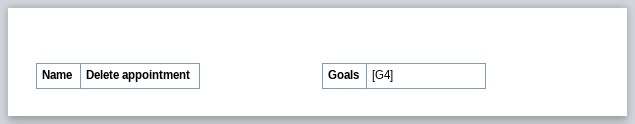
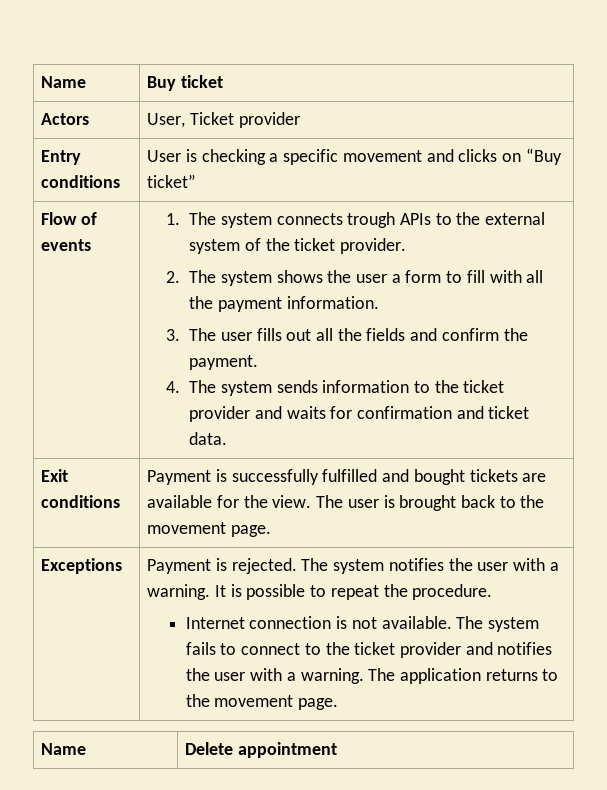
+ Name | Buy ticket
+ Actors | User, Ticket provider
+ Entry conditions | User is checking a specific movement and clicks on “Buy ticket”
+ Flow of events | 1. The system connects trough APIs to the external system of the ticket provider.
+ 2. The system shows the user a form to fill with all the payment information.
+ 3. The user fills out all the fields and confirm the payment.
+ 4. The system sends information to the ticket provider and waits for confirmation and ticket data.
+ Exit conditions | Payment is successfully fulfilled and bought tickets are available for the view. The user is brought back to the movement page.
+ Exceptions | Payment is rejected. The system notifies the user with a warning. It is possible to repeat the procedure.
+ Internet connection is not available. The system fails to connect to the ticket provider and notifies the user with a warning. The application returns to the movement page.
- Goals | [G4]

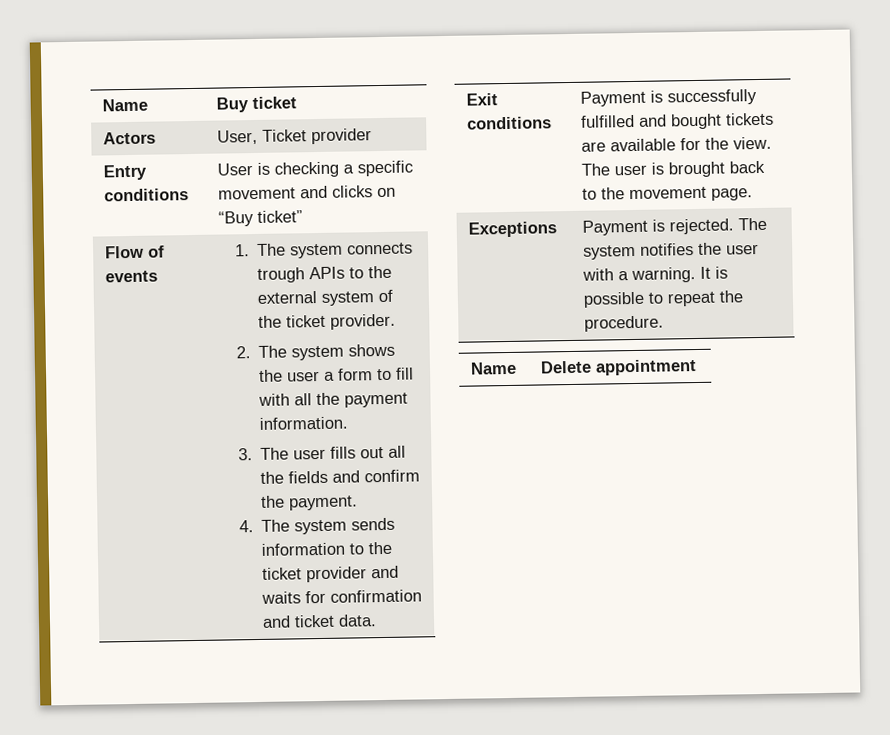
- Internet connection is not available. The system fails to connect to the ticket provider and notifies the user with a warning. The application returns to the movement page.

